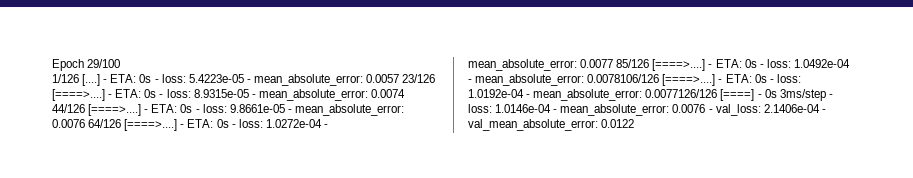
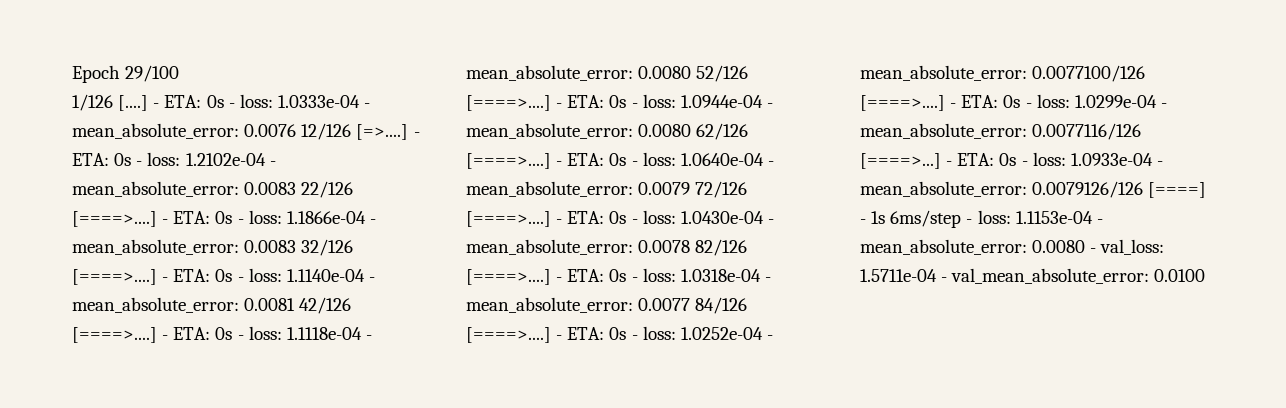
- - ETA: 0s - loss: 5.4223e-05 - mean_absolute_error: 0.0057 23/126 [====>....] - ETA: 0s - loss: 8.9315e-05 - mean_absolute_error: 0.0074 44/126 [====>....] - ETA: 0s - loss: 9.8661e-05 - mean_absolute_error: 0.0076 64/126 [====>....] - ETA: 0s - loss: 1.0272e-04 - mean_absolute_error: 0.0077 85/126 [====>....] - ETA: 0s - loss: 1.0492e-04 - mean_absolute_error: 0.0078106/126 [====>....] - ETA: 0s - loss: 1.0192e-04 - mean_absolute_error: 0.0077126/126 [====] - 0s 3ms/step - loss: 1.0146e-04 - mean_absolute_error: 0.0076 - val_loss: 2.1406e-04 - val_mean_absolute_error: 0.0122
+ - ETA: 0s - loss: 1.0333e-04 - mean_absolute_error: 0.0076 12/126 [=>....] - ETA: 0s - loss: 1.2102e-04 - mean_absolute_error: 0.0083 22/126 [====>....] - ETA: 0s - loss: 1.1866e-04 - mean_absolute_error: 0.0083 32/126 [====>....] - ETA: 0s - loss: 1.1140e-04 - mean_absolute_error: 0.0081 42/126 [====>....] - ETA: 0s - loss: 1.1118e-04 - mean_absolute_error: 0.0080 52/126 [====>....] - ETA: 0s - loss: 1.0944e-04 - mean_absolute_error: 0.0080 62/126 [====>....] - ETA: 0s - loss: 1.0640e-04 - mean_absolute_error: 0.0079 72/126 [====>....] - ETA: 0s - loss: 1.0430e-04 - mean_absolute_error: 0.0078 82/126 [====>....] - ETA: 0s - loss: 1.0318e-04 - mean_absolute_error: 0.0077 84/126 [====>....] - ETA: 0s - loss: 1.0252e-04 - mean_absolute_error: 0.0077100/126 [====>....] - ETA: 0s - loss: 1.0299e-04 - mean_absolute_error: 0.0077116/126 [====>...] - ETA: 0s - loss: 1.0933e-04 - mean_absolute_error: 0.0079126/126 [====] - 1s 6ms/step - loss: 1.1153e-04 - mean_absolute_error: 0.0080 - val_loss: 1.5711e-04 - val_mean_absolute_error: 0.0100

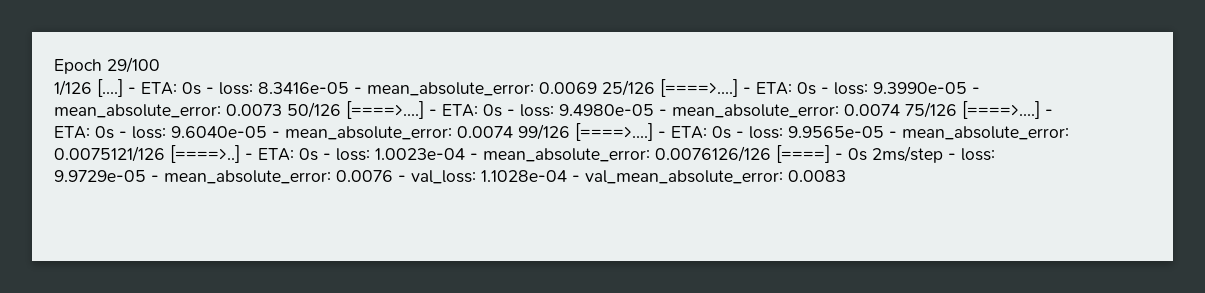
- - ETA: 0s - loss: 1.0333e-04 - mean_absolute_error: 0.0076 12/126 [=>....] - ETA: 0s - loss: 1.2102e-04 - mean_absolute_error: 0.0083 22/126 [====>....] - ETA: 0s - loss: 1.1866e-04 - mean_absolute_error: 0.0083 32/126 [====>....] - ETA: 0s - loss: 1.1140e-04 - mean_absolute_error: 0.0081 42/126 [====>....] - ETA: 0s - loss: 1.1118e-04 - mean_absolute_error: 0.0080 52/126 [====>....] - ETA: 0s - loss: 1.0944e-04 - mean_absolute_error: 0.0080 62/126 [====>....] - ETA: 0s - loss: 1.0640e-04 - mean_absolute_error: 0.0079 72/126 [====>....] - ETA: 0s - loss: 1.0430e-04 - mean_absolute_error: 0.0078 82/126 [====>....] - ETA: 0s - loss: 1.0318e-04 - mean_absolute_error: 0.0077 84/126 [====>....] - ETA: 0s - loss: 1.0252e-04 - mean_absolute_error: 0.0077100/126 [====>....] - ETA: 0s - loss: 1.0299e-04 - mean_absolute_error: 0.0077116/126 [====>...] - ETA: 0s - loss: 1.0933e-04 - mean_absolute_error: 0.0079126/126 [====] - 1s 6ms/step - loss: 1.1153e-04 - mean_absolute_error: 0.0080 - val_loss: 1.5711e-04 - val_mean_absolute_error: 0.0100
+ - ETA: 0s - loss: 8.3416e-05 - mean_absolute_error: 0.0069 25/126 [====>....] - ETA: 0s - loss: 9.3990e-05 - mean_absolute_error: 0.0073 50/126 [====>....] - ETA: 0s - loss: 9.4980e-05 - mean_absolute_error: 0.0074 75/126 [====>....] - ETA: 0s - loss: 9.6040e-05 - mean_absolute_error: 0.0074 99/126 [====>....] - ETA: 0s - loss: 9.9565e-05 - mean_absolute_error: 0.0075121/126 [====>..] - ETA: 0s - loss: 1.0023e-04 - mean_absolute_error: 0.0076126/126 [====] - 0s 2ms/step - loss: 9.9729e-05 - mean_absolute_error: 0.0076 - val_loss: 1.1028e-04 - val_mean_absolute_error: 0.0083

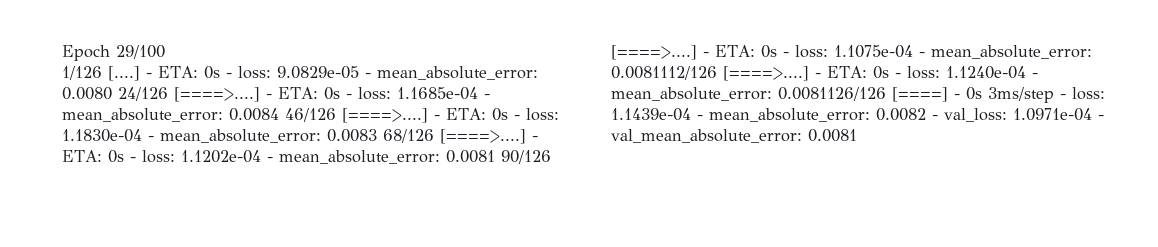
- - ETA: 0s - loss: 8.3416e-05 - mean_absolute_error: 0.0069 25/126 [====>....] - ETA: 0s - loss: 9.3990e-05 - mean_absolute_error: 0.0073 50/126 [====>....] - ETA: 0s - loss: 9.4980e-05 - mean_absolute_error: 0.0074 75/126 [====>....] - ETA: 0s - loss: 9.6040e-05 - mean_absolute_error: 0.0074 99/126 [====>....] - ETA: 0s - loss: 9.9565e-05 - mean_absolute_error: 0.0075121/126 [====>..] - ETA: 0s - loss: 1.0023e-04 - mean_absolute_error: 0.0076126/126 [====] - 0s 2ms/step - loss: 9.9729e-05 - mean_absolute_error: 0.0076 - val_loss: 1.1028e-04 - val_mean_absolute_error: 0.0083
+ - ETA: 0s - loss: 9.0829e-05 - mean_absolute_error: 0.0080 24/126 [====>....] - ETA: 0s - loss: 1.1685e-04 - mean_absolute_error: 0.0084 46/126 [====>....] - ETA: 0s - loss: 1.1830e-04 - mean_absolute_error: 0.0083 68/126 [====>....] - ETA: 0s - loss: 1.1202e-04 - mean_absolute_error: 0.0081 90/126 [====>....] - ETA: 0s - loss: 1.1075e-04 - mean_absolute_error: 0.0081112/126 [====>....] - ETA: 0s - loss: 1.1240e-04 - mean_absolute_error: 0.0081126/126 [====] - 0s 3ms/step - loss: 1.1439e-04 - mean_absolute_error: 0.0082 - val_loss: 1.0971e-04 - val_mean_absolute_error: 0.0081

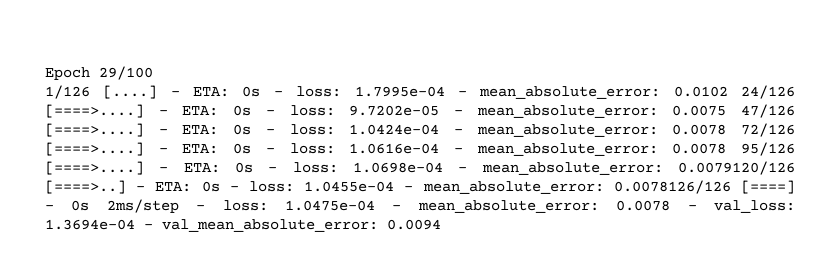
- - ETA: 0s - loss: 9.0829e-05 - mean_absolute_error: 0.0080 24/126 [====>....]
+ - ETA: 0s - loss: 1.7995e-04 - mean_absolute_error: 0.0102 24/126 [====>....]
- - ETA: 0s - loss: 1.1685e-04 - mean_absolute_error: 0.0084 46/126 [====>....] - ETA: 0s - loss: 1.1830e-04 - mean_absolute_error: 0.0083 68/126 [====>....] - ETA: 0s - loss: 1.1202e-04 - mean_absolute_error: 0.0081 90/126 [====>....] - ETA: 0s - loss: 1.1075e-04 - mean_absolute_error: 0.0081112/126 [====>....] - ETA: 0s - loss: 1.1240e-04 - mean_absolute_error: 0.0081126/126 [====] - 0s 3ms/step - loss: 1.1439e-04 - mean_absolute_error: 0.0082 - val_loss: 1.0971e-04 - val_mean_absolute_error: 0.0081
+ - ETA: 0s - loss: 9.7202e-05 - mean_absolute_error: 0.0075 47/126 [====>....] - ETA: 0s - loss: 1.0424e-04 - mean_absolute_error: 0.0078 72/126 [====>....] - ETA: 0s - loss: 1.0616e-04 - mean_absolute_error: 0.0078 95/126 [====>....] - ETA: 0s - loss: 1.0698e-04 - mean_absolute_error: 0.0079120/126 [====>..] - ETA: 0s - loss: 1.0455e-04 - mean_absolute_error: 0.0078126/126 [====] - 0s 2ms/step - loss: 1.0475e-04 - mean_absolute_error: 0.0078 - val_loss: 1.3694e-04 - val_mean_absolute_error: 0.0094

